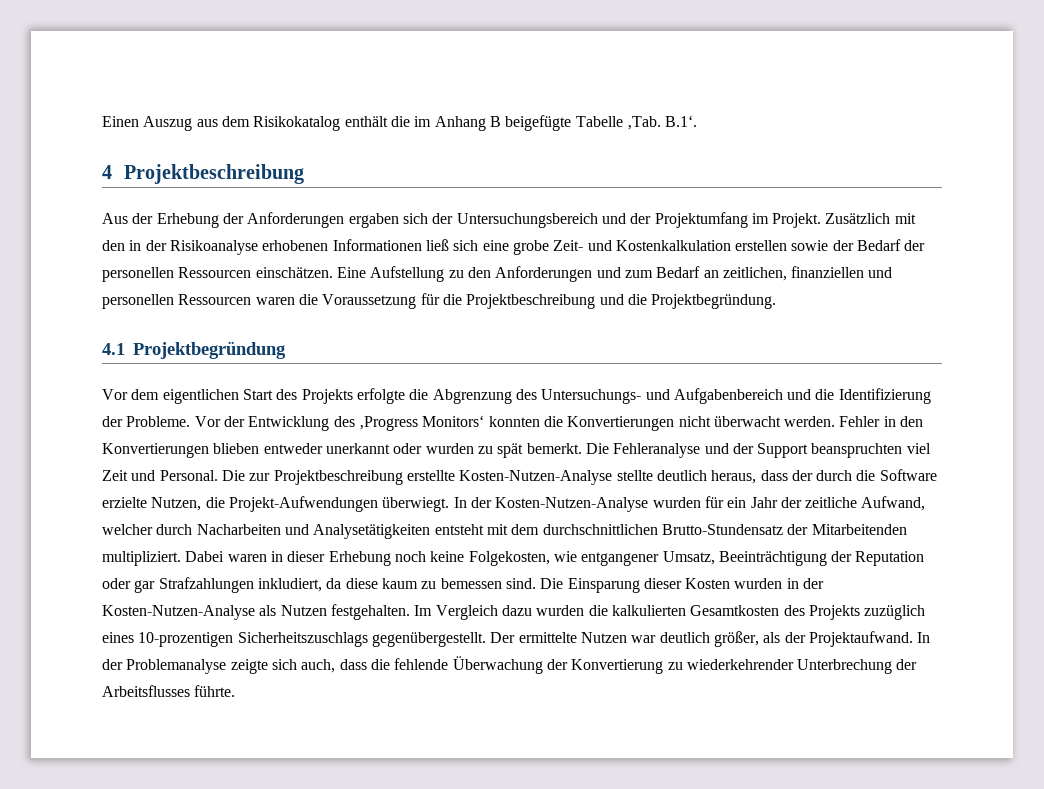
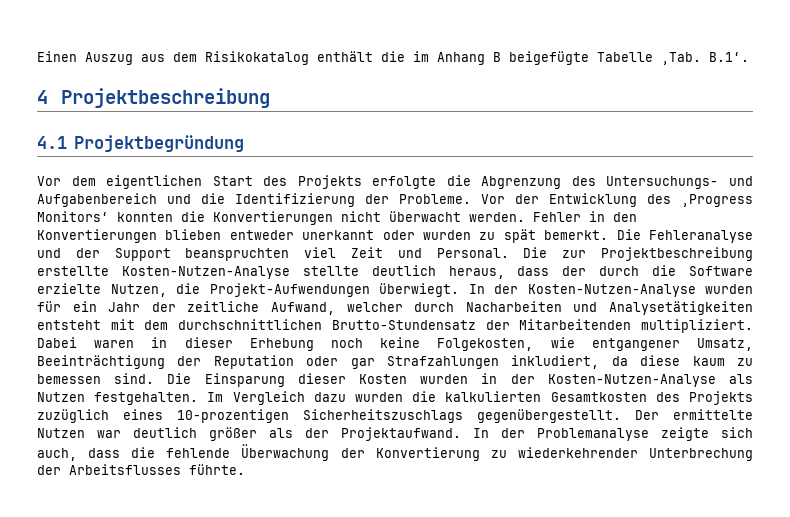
- Aus der Erhebung der Anforderungen ergaben sich der Untersuchungsbereich und der Projektumfang im Projekt. Zusätzlich mit den in der Risikoanalyse erhobenen Informationen ließ sich eine grobe Zeit- und Kostenkalkulation erstellen sowie der Bedarf der personellen Ressourcen einschätzen. Eine Aufstellung zu den Anforderungen und zum Bedarf an zeitlichen, finanziellen und personellen Ressourcen waren die Voraussetzung für die Projektbeschreibung und die Projektbegründung.
- Der ermittelte Nutzen war deutlich größer, als der Projektaufwand.
+ Der ermittelte Nutzen war deutlich größer als der Projektaufwand.

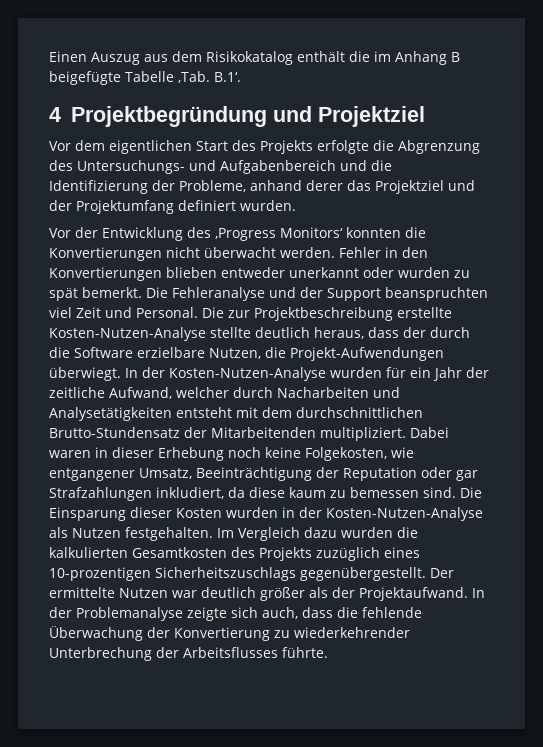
- 4 Projektbeschreibung
- 4.1 Projektbegründung
+ 4 Projektbegründung und Projektziel
- Vor dem eigentlichen Start des Projekts erfolgte die Abgrenzung des Untersuchungs- und Aufgabenbereich und die Identifizierung der Probleme. Vor der Entwicklung des ‚Progress Monitors‘ konnten die Konvertierungen nicht überwacht werden.
+ Vor dem eigentlichen Start des Projekts erfolgte die Abgrenzung des Untersuchungs- und Aufgabenbereich und die Identifizierung der Probleme, anhand derer das Projektziel und der Projektumfang definiert wurden.
+ Vor der Entwicklung des ‚Progress Monitors‘ konnten die Konvertierungen nicht überwacht werden.
- Die zur Projektbeschreibung erstellte Kosten-Nutzen-Analyse stellte deutlich heraus, dass der durch die Software erzielte Nutzen, die Projekt-Aufwendungen überwiegt.
+ Die zur Projektbeschreibung erstellte Kosten-Nutzen-Analyse stellte deutlich heraus, dass der durch die Software erzielbare Nutzen, die Projekt-Aufwendungen überwiegt.

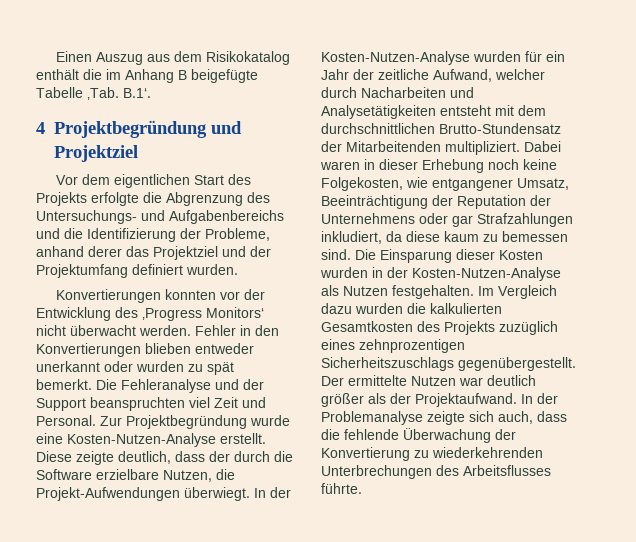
- Vor dem eigentlichen Start des Projekts erfolgte die Abgrenzung des Untersuchungs- und Aufgabenbereich und die Identifizierung der Probleme, anhand derer das Projektziel und der Projektumfang definiert wurden.
+ Vor dem eigentlichen Start des Projekts erfolgte die Abgrenzung des Untersuchungs- und Aufgabenbereichs und die Identifizierung der Probleme, anhand derer das Projektziel und der Projektumfang definiert wurden.
- Vor der Entwicklung des ‚Progress Monitors‘ konnten die Konvertierungen nicht überwacht werden.
+ Konvertierungen konnten vor der Entwicklung des ‚Progress Monitors‘ nicht überwacht werden.
- Die zur Projektbeschreibung erstellte Kosten-Nutzen-Analyse stellte deutlich heraus, dass der durch die Software erzielbare Nutzen, die Projekt-Aufwendungen überwiegt.
+ Zur Projektbegründung wurde eine Kosten-Nutzen-Analyse erstellt. Diese zeigte deutlich, dass der durch die Software erzielbare Nutzen, die Projekt-Aufwendungen überwiegt.
- Dabei waren in dieser Erhebung noch keine Folgekosten, wie entgangener Umsatz, Beeinträchtigung der Reputation oder gar Strafzahlungen inkludiert, da diese kaum zu bemessen sind.
+ Dabei waren in dieser Erhebung noch keine Folgekosten, wie entgangener Umsatz, Beeinträchtigung der Reputation der Unternehmens oder gar Strafzahlungen inkludiert, da diese kaum zu bemessen sind.
- Im Vergleich dazu wurden die kalkulierten Gesamtkosten des Projekts zuzüglich eines 10-prozentigen Sicherheitszuschlags gegenübergestellt.
+ Im Vergleich dazu wurden die kalkulierten Gesamtkosten des Projekts zuzüglich eines zehnprozentigen Sicherheitszuschlags gegenübergestellt.
- In der Problemanalyse zeigte sich auch, dass die fehlende Überwachung der Konvertierung zu wiederkehrender Unterbrechung der Arbeitsflusses führte.
+ In der Problemanalyse zeigte sich auch, dass die fehlende Überwachung der Konvertierung zu wiederkehrenden Unterbrechungen des Arbeitsflusses führte.

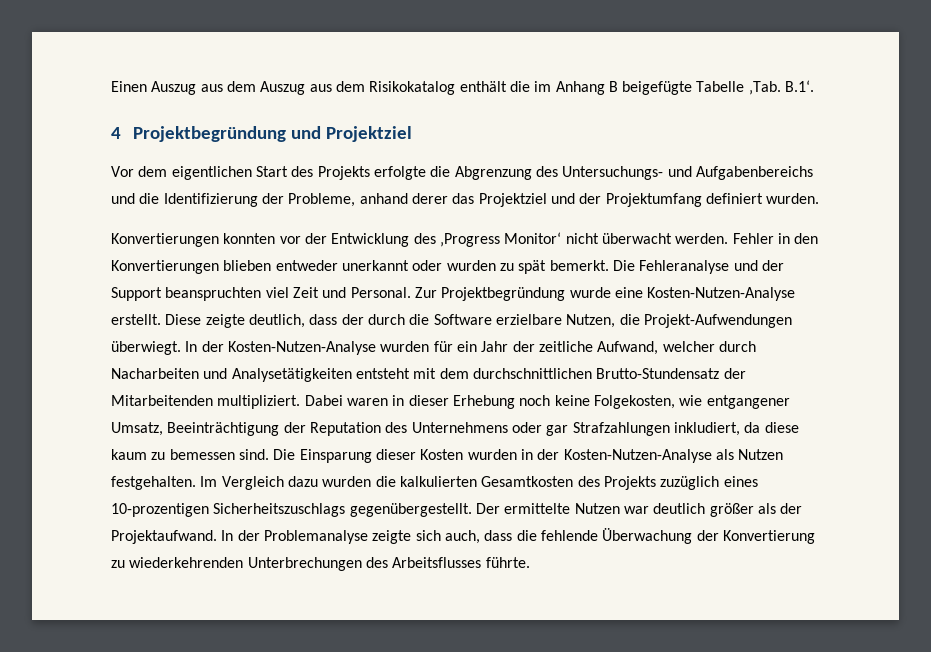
- Einen Auszug aus dem Risikokatalog enthält die im Anhang B beigefügte Tabelle ‚Tab.
+ Einen Auszug aus dem Auszug aus dem Risikokatalog enthält die im Anhang B beigefügte Tabelle ‚Tab.
- Konvertierungen konnten vor der Entwicklung des ‚Progress Monitors‘ nicht überwacht werden.
+ Konvertierungen konnten vor der Entwicklung des ‚Progress Monitor‘ nicht überwacht werden.
- Dabei waren in dieser Erhebung noch keine Folgekosten, wie entgangener Umsatz, Beeinträchtigung der Reputation der Unternehmens oder gar Strafzahlungen inkludiert, da diese kaum zu bemessen sind.
+ Dabei waren in dieser Erhebung noch keine Folgekosten, wie entgangener Umsatz, Beeinträchtigung der Reputation des Unternehmens oder gar Strafzahlungen inkludiert, da diese kaum zu bemessen sind.
- Im Vergleich dazu wurden die kalkulierten Gesamtkosten des Projekts zuzüglich eines zehnprozentigen Sicherheitszuschlags gegenübergestellt.
+ Im Vergleich dazu wurden die kalkulierten Gesamtkosten des Projekts zuzüglich eines 10-prozentigen Sicherheitszuschlags gegenübergestellt.

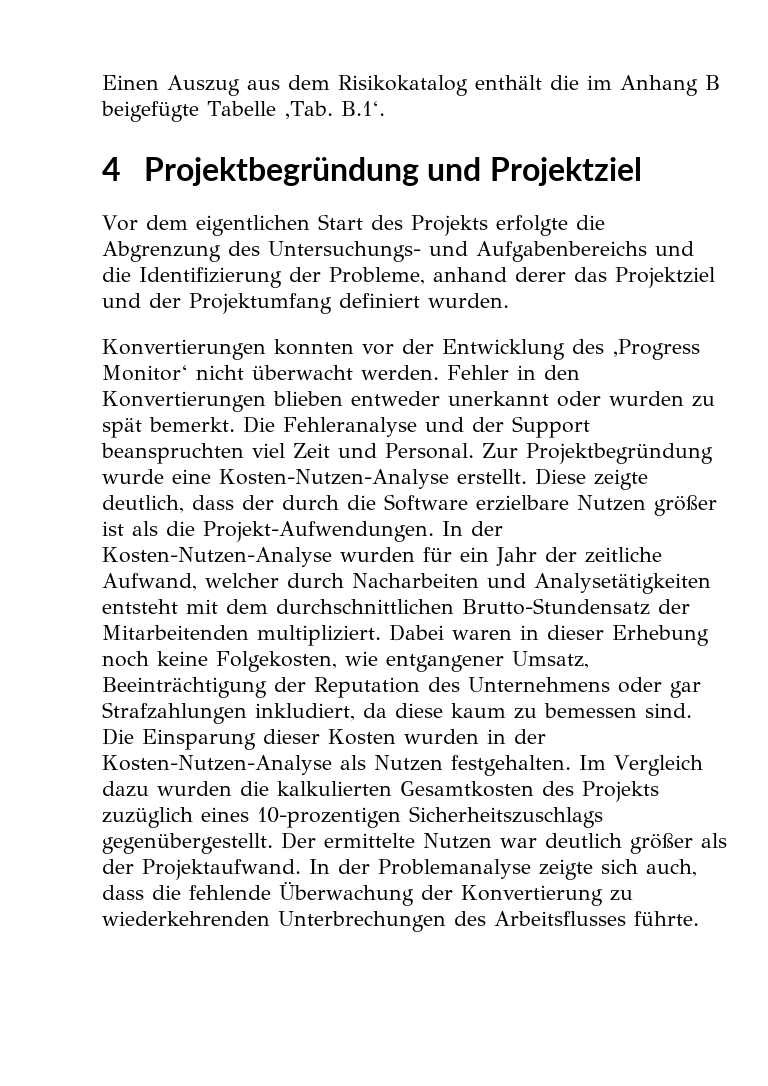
- Einen Auszug aus dem Auszug aus dem Risikokatalog enthält die im Anhang B beigefügte Tabelle ‚Tab.
+ Einen Auszug aus dem Risikokatalog enthält die im Anhang B beigefügte Tabelle ‚Tab.
- Diese zeigte deutlich, dass der durch die Software erzielbare Nutzen, die Projekt-Aufwendungen überwiegt.
+ Diese zeigte deutlich, dass der durch die Software erzielbare Nutzen größer ist als die Projekt-Aufwendungen.

